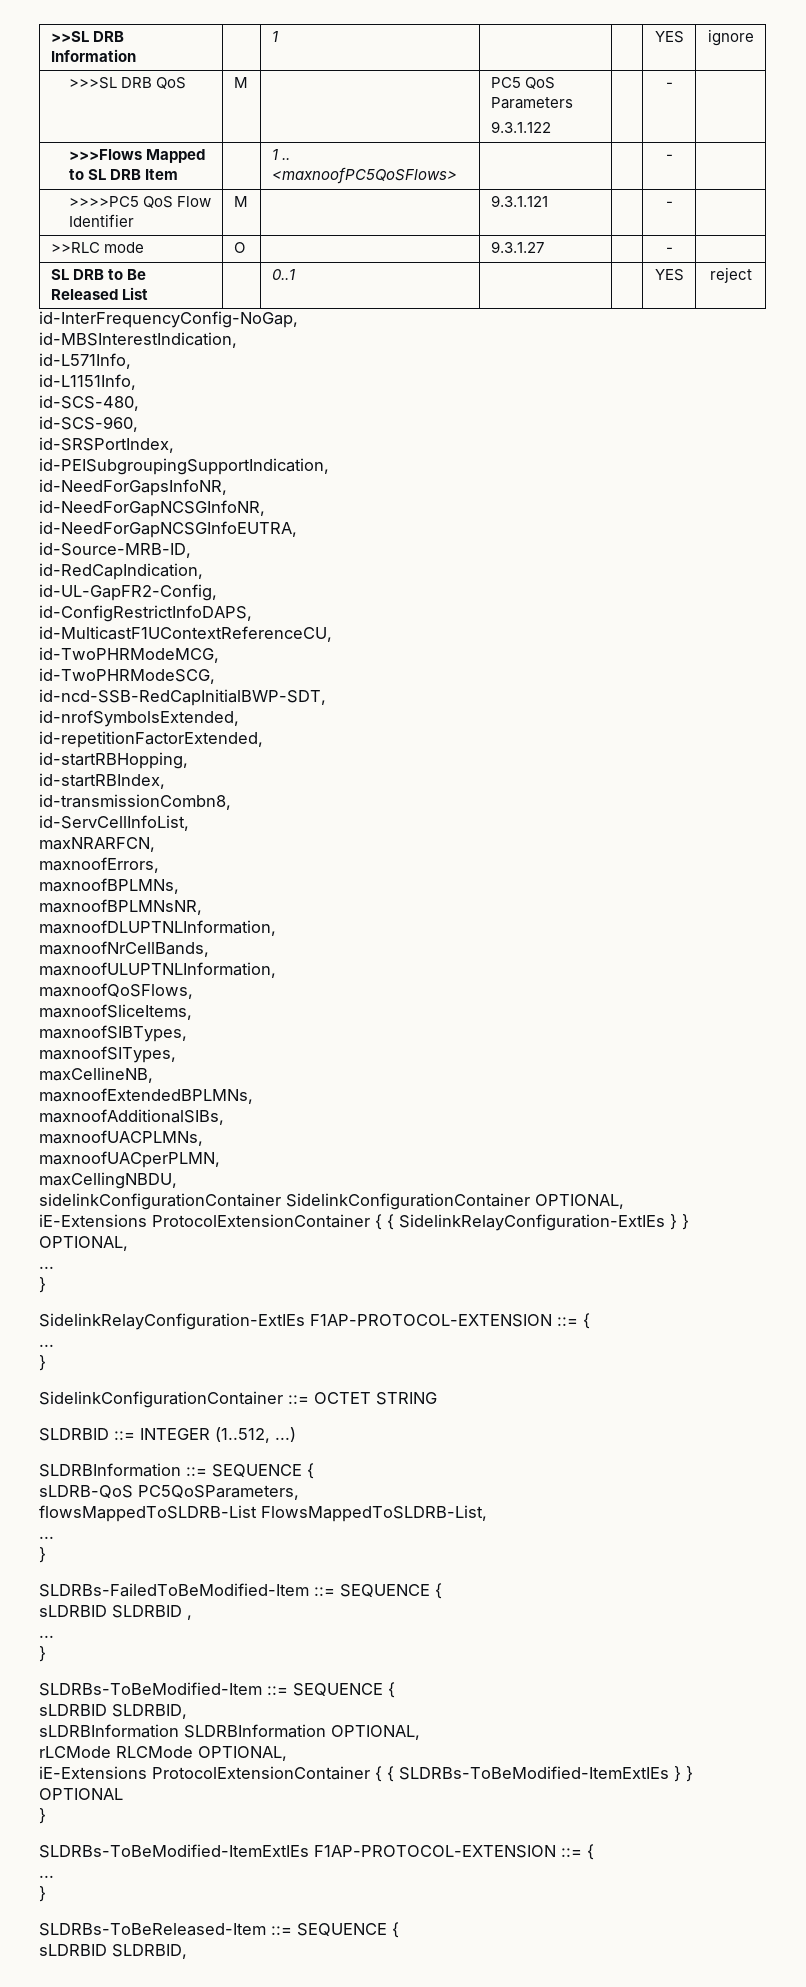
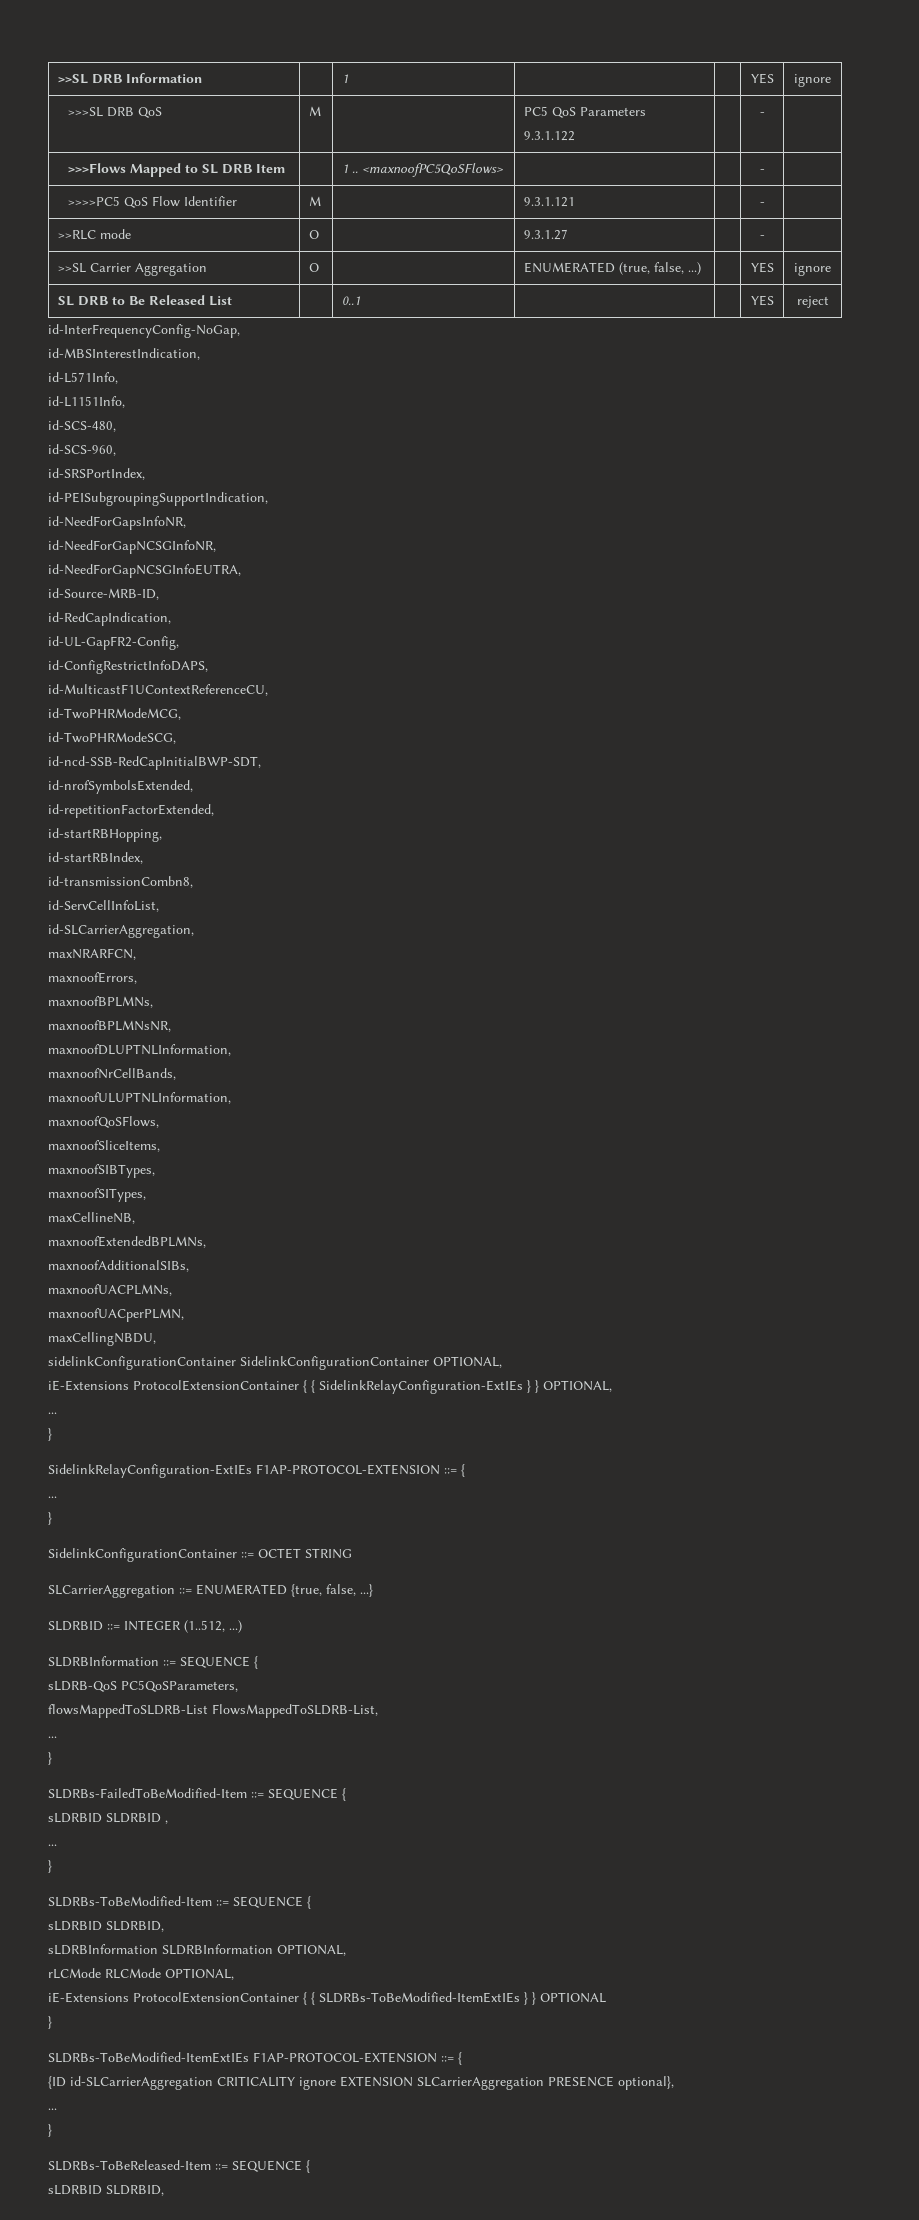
+ >>SL Carrier Aggregation | O | | ENUMERATED (true, false, ...) | | YES | ignore
+ id-SLCarrierAggregation,
+ SLCarrierAggregation ::= ENUMERATED {true, false, ...}
+ {ID id-SLCarrierAggregation CRITICALITY ignore EXTENSION SLCarrierAggregation PRESENCE optional},

